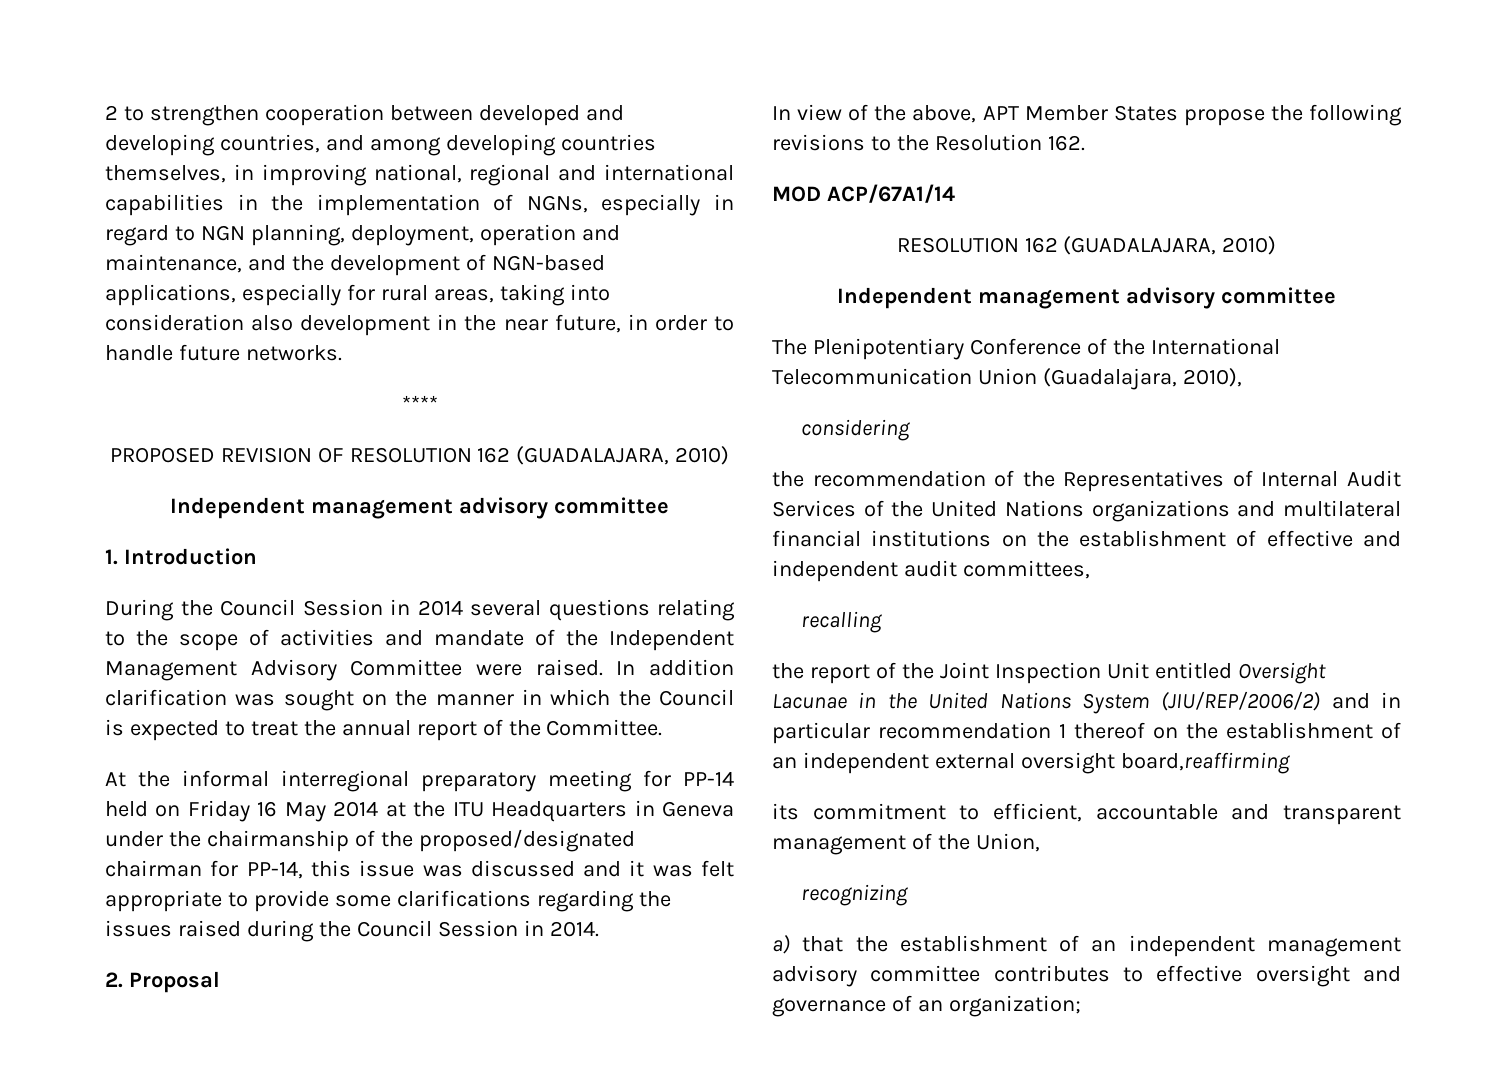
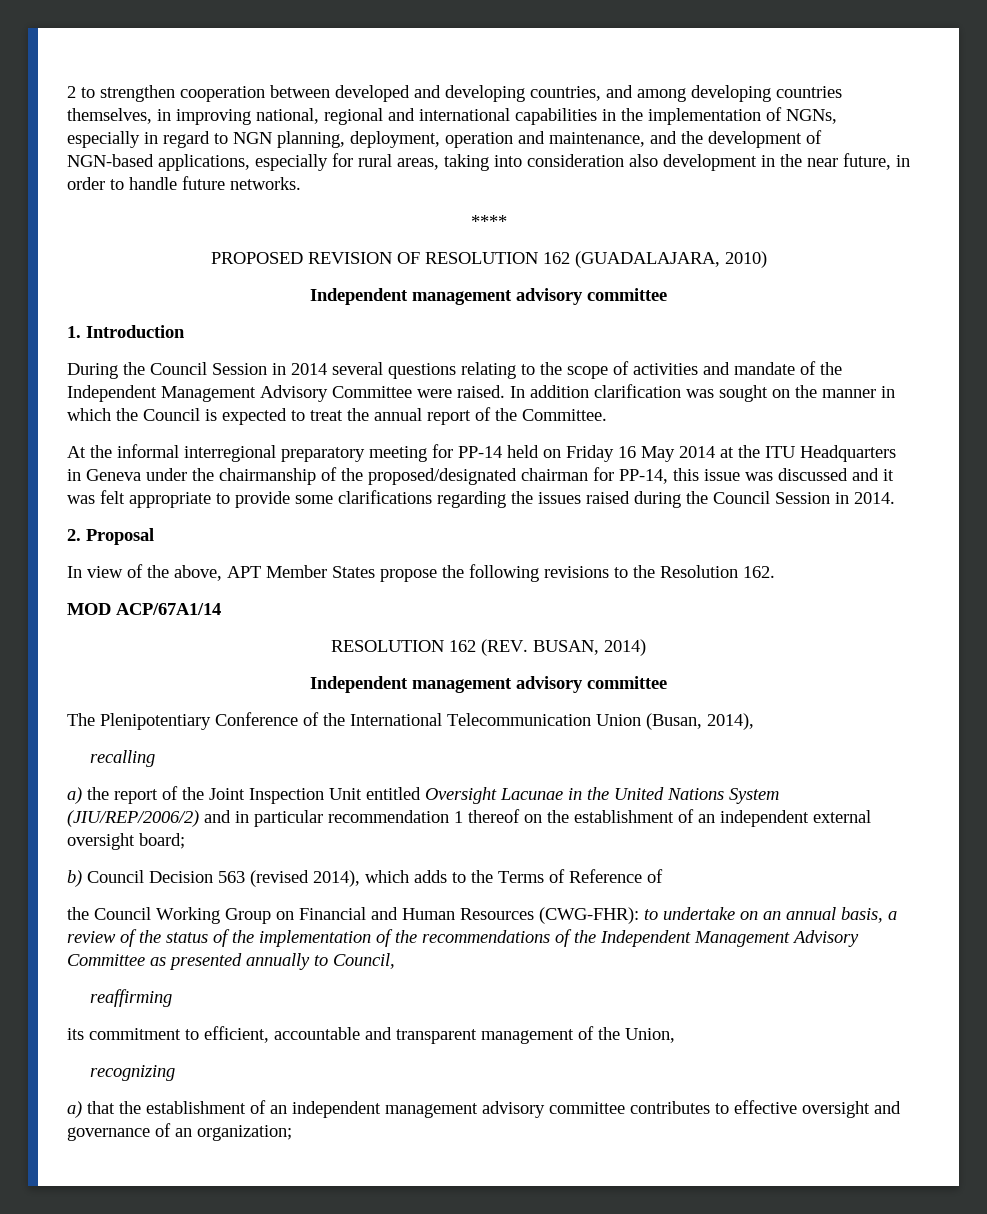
  MOD ACP/67A1/14
- RESOLUTION 162 (GUADALAJARA, 2010)
+ RESOLUTION 162 (REV. BUSAN, 2014)
- The Plenipotentiary Conference of the International Telecommunication Union (Guadalajara, 2010),
- considering
- the recommendation of the Representatives of Internal Audit Services of the United Nations organizations and multilateral financial institutions on the establishment of effective and independent audit committees,
+ The Plenipotentiary Conference of the International Telecommunication Union (Busan, 2014),
- the report of the Joint Inspection Unit entitled Oversight Lacunae in the United Nations System (JIU/REP/2006/2) and in particular recommendation 1 thereof on the establishment of an independent external oversight board,reaffirming
+ a) the report of the Joint Inspection Unit entitled Oversight Lacunae in the United Nations System (JIU/REP/2006/2) and in particular recommendation 1 thereof on the establishment of an independent external oversight board;
+ b) Council Decision 563 (revised 2014), which adds to the Terms of Reference of
+ the Council Working Group on Financial and Human Resources (CWG-FHR): to undertake on an annual basis, a review of the status of the implementation of the recommendations of the Independent Management Advisory Committee as presented annually to Council,
+ reaffirming

